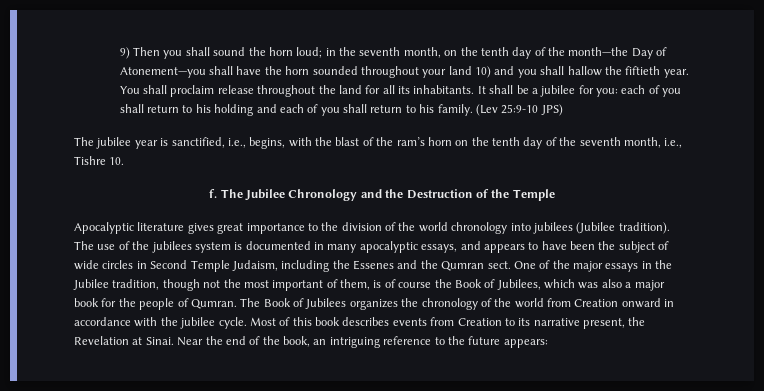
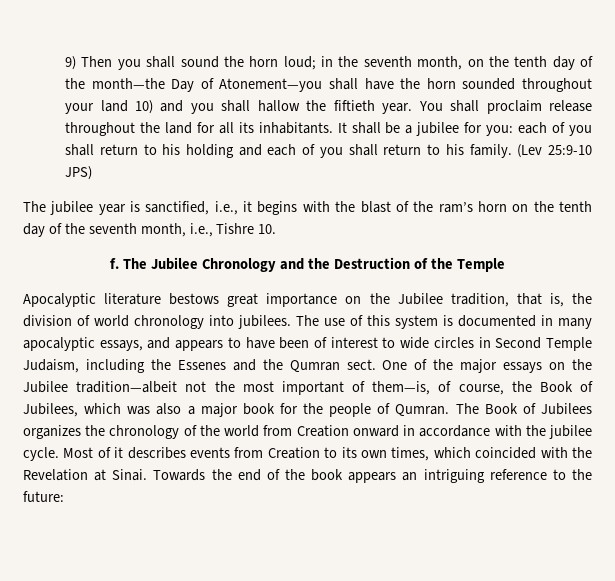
- The jubilee year is sanctified, i.e., begins, with the blast of the ram’s horn on the tenth day of the seventh month, i.e., Tishre 10.
+ The jubilee year is sanctified, i.e., it begins with the blast of the ram’s horn on the tenth day of the seventh month, i.e., Tishre 10.
- Apocalyptic literature gives great importance to the division of the world chronology into jubilees (Jubilee tradition).
+ Apocalyptic literature bestows great importance on the Jubilee tradition, that is, the division of world chronology into jubilees.
- The use of the jubilees system is documented in many apocalyptic essays, and appears to have been the subject of wide circles in Second Temple Judaism, including the Essenes and the Qumran sect. One of the major essays in the Jubilee tradition, though not the most important of them, is of course the Book of Jubilees, which was also a major book for the people of Qumran.
+ The use of this system is documented in many apocalyptic essays, and appears to have been of interest to wide circles in Second Temple Judaism, including the Essenes and the Qumran sect. One of the major essays on the Jubilee tradition—albeit not the most important of them—is, of course, the Book of Jubilees, which was also a major book for the people of Qumran.
- Most of this book describes events from Creation to its narrative present, the Revelation at Sinai.
+ Most of it describes events from Creation to its own times, which coincided with the Revelation at Sinai.
- Near the end of the book, an intriguing reference to the future appears:
+ Towards the end of the book appears an intriguing reference to the future:

